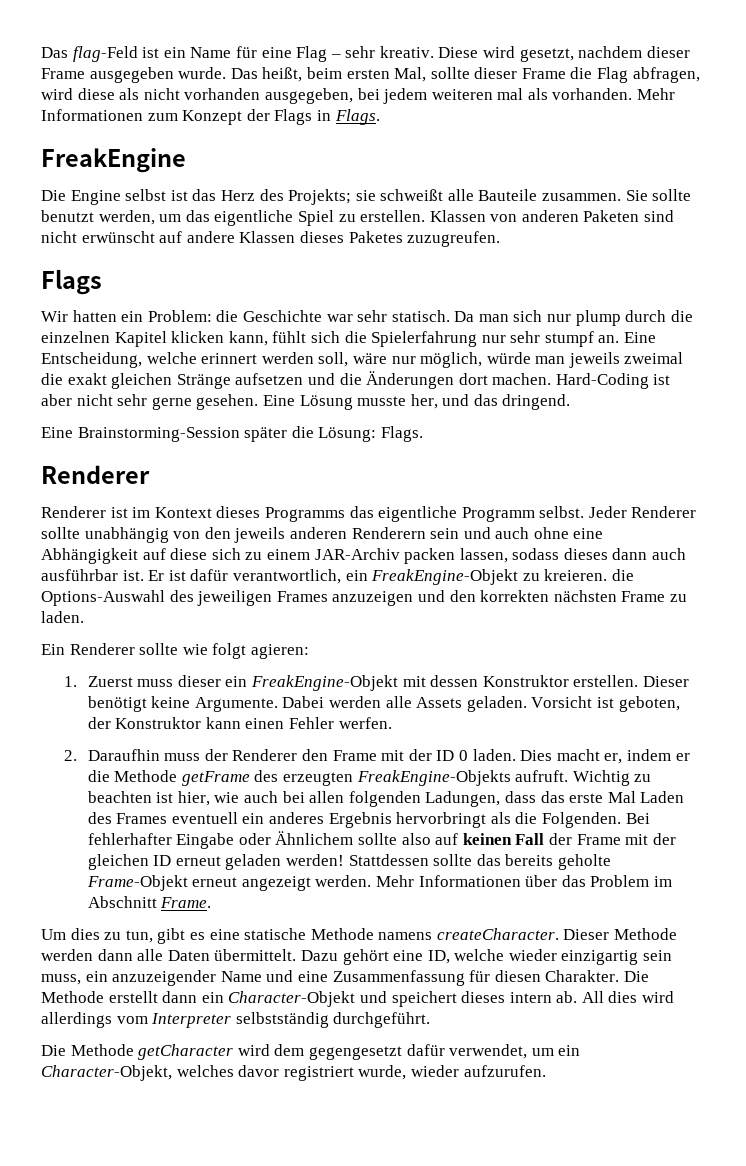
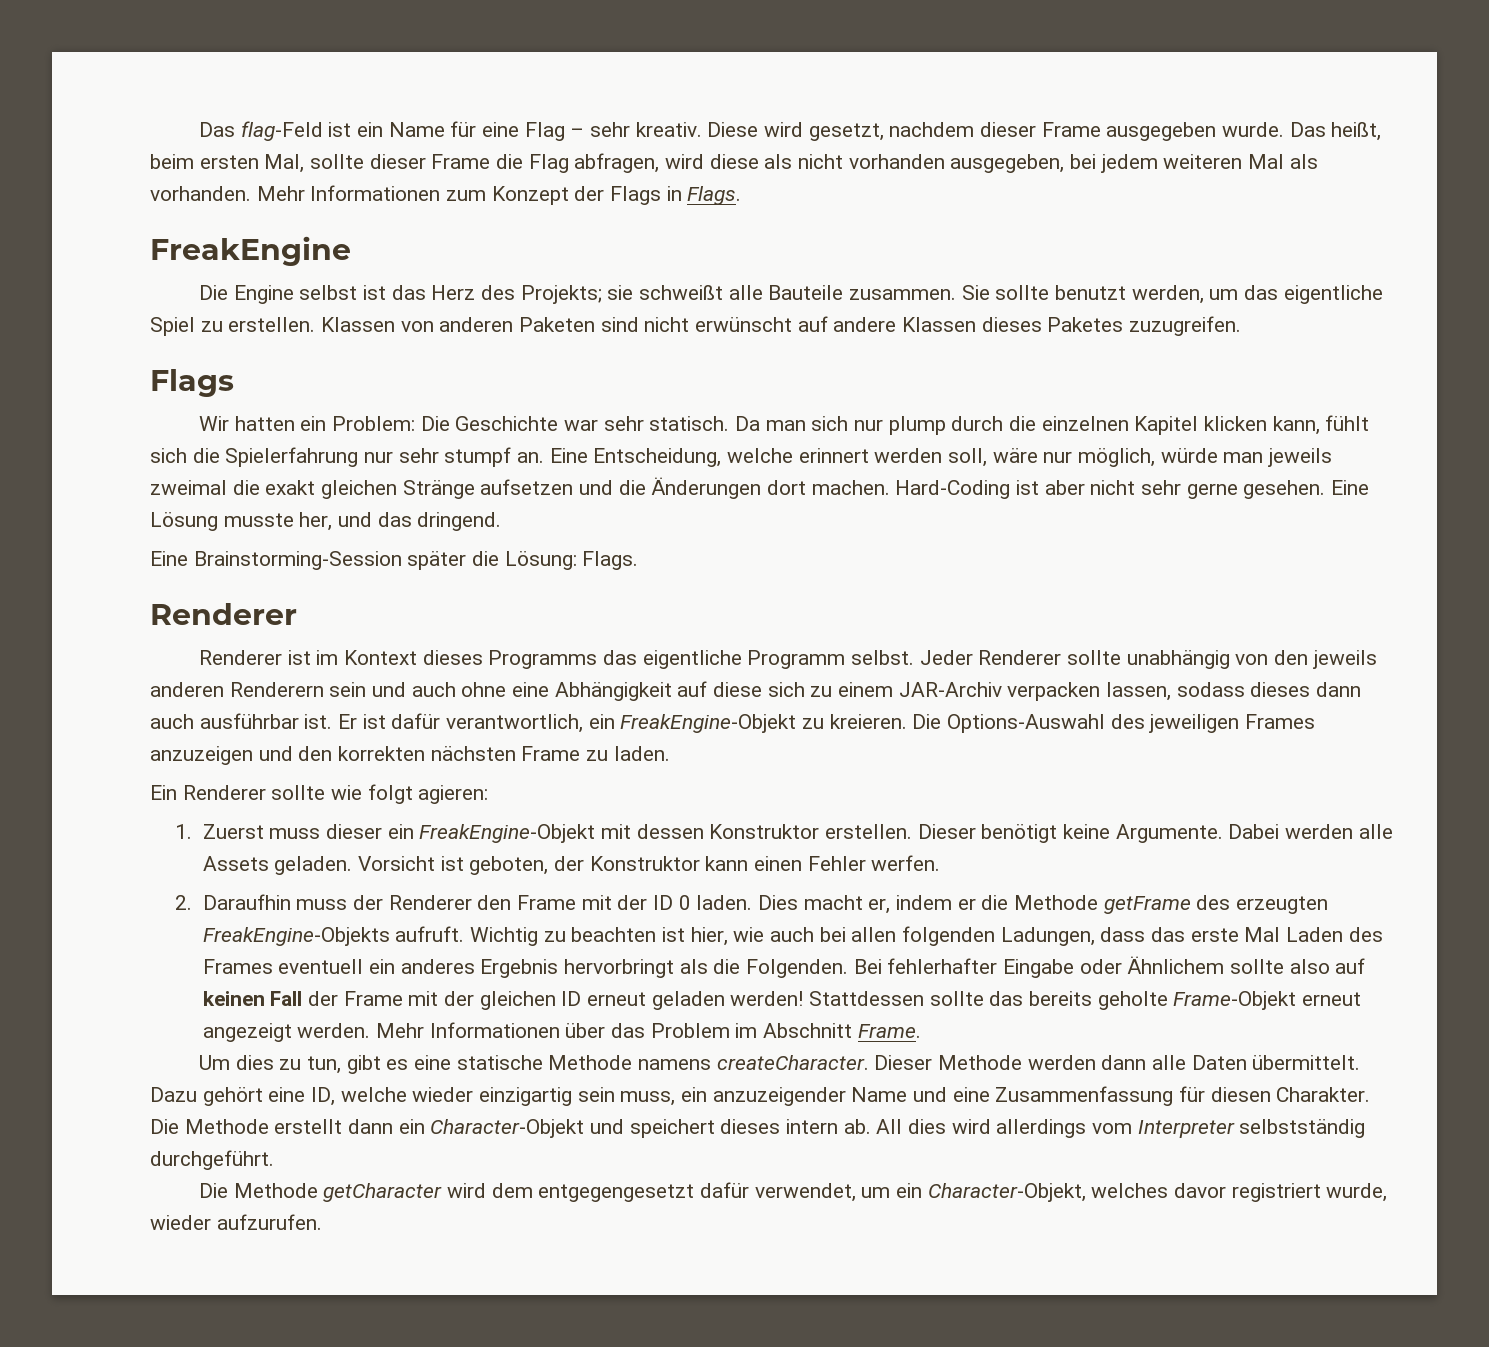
- Das heißt, beim ersten Mal, sollte dieser Frame die Flag abfragen, wird diese als nicht vorhanden ausgegeben, bei jedem weiteren mal als vorhanden.
+ Das heißt, beim ersten Mal, sollte dieser Frame die Flag abfragen, wird diese als nicht vorhanden ausgegeben, bei jedem weiteren Mal als vorhanden.
- Klassen von anderen Paketen sind nicht erwünscht auf andere Klassen dieses Paketes zuzugreufen.
+ Klassen von anderen Paketen sind nicht erwünscht auf andere Klassen dieses Paketes zuzugreifen.
- Wir hatten ein Problem: die Geschichte war sehr statisch.
+ Wir hatten ein Problem: Die Geschichte war sehr statisch.
- Jeder Renderer sollte unabhängig von den jeweils anderen Renderern sein und auch ohne eine Abhängigkeit auf diese sich zu einem JAR-Archiv packen lassen, sodass dieses dann auch ausführbar ist.
+ Jeder Renderer sollte unabhängig von den jeweils anderen Renderern sein und auch ohne eine Abhängigkeit auf diese sich zu einem JAR-Archiv verpacken lassen, sodass dieses dann auch ausführbar ist.
- Er ist dafür verantwortlich, ein FreakEngine-Objekt zu kreieren. die Options-Auswahl des jeweiligen Frames anzuzeigen und den korrekten nächsten Frame zu laden.
+ Er ist dafür verantwortlich, ein FreakEngine-Objekt zu kreieren. Die Options-Auswahl des jeweiligen Frames anzuzeigen und den korrekten nächsten Frame zu laden.
- Die Methode getCharacter wird dem gegengesetzt dafür verwendet, um ein Character-Objekt, welches davor registriert wurde, wieder aufzurufen.
+ Die Methode getCharacter wird dem entgegengesetzt dafür verwendet, um ein Character-Objekt, welches davor registriert wurde, wieder aufzurufen.

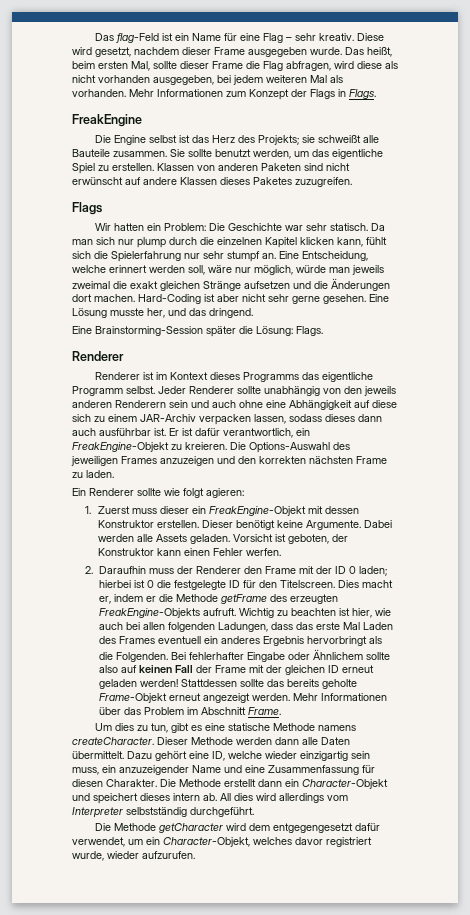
- 2. Daraufhin muss der Renderer den Frame mit der ID 0 laden.
+ 2. Daraufhin muss der Renderer den Frame mit der ID 0 laden; hierbei ist 0 die festgelegte ID für den Titelscreen.

